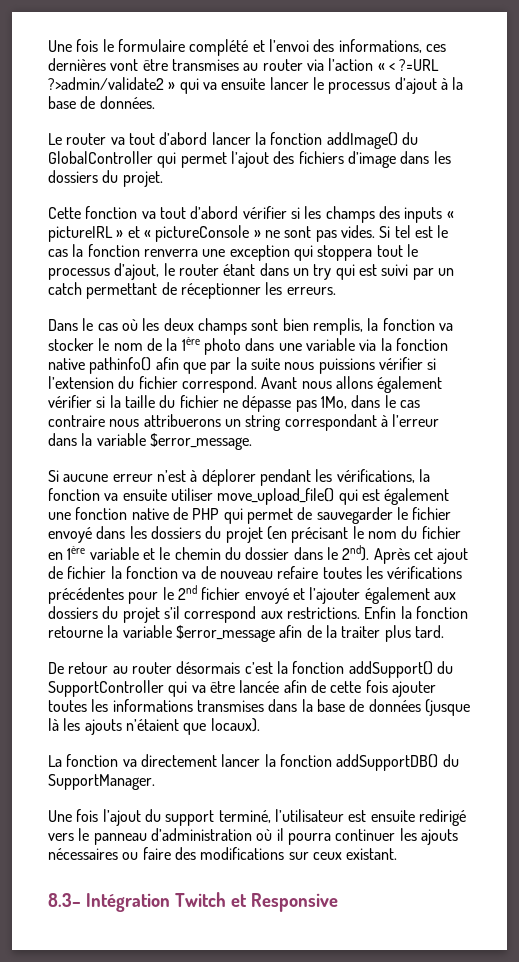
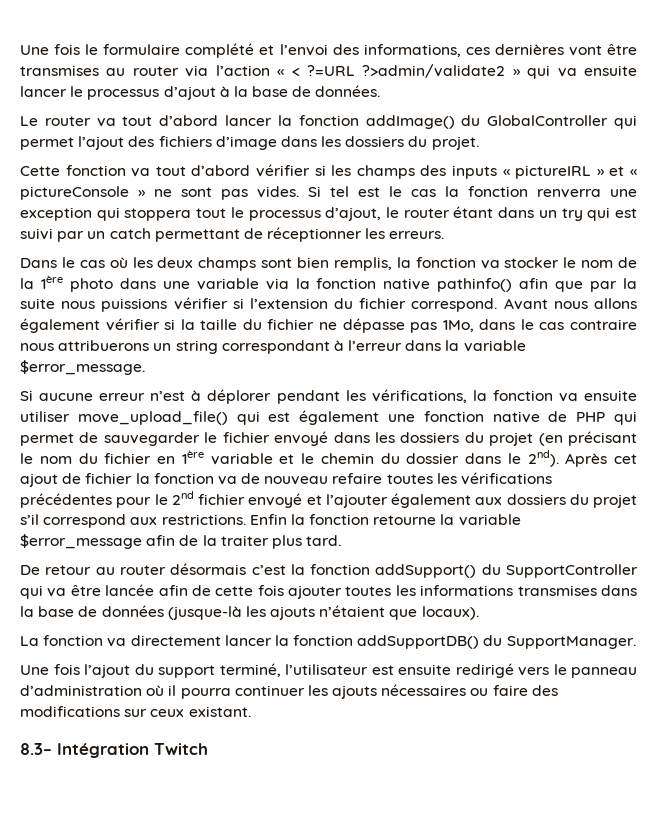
- De retour au router désormais c’est la fonction addSupport() du SupportController qui va être lancée afin de cette fois ajouter toutes les informations transmises dans la base de données (jusque là les ajouts n’étaient que locaux).
+ De retour au router désormais c’est la fonction addSupport() du SupportController qui va être lancée afin de cette fois ajouter toutes les informations transmises dans la base de données (jusque-là les ajouts n’étaient que locaux).
- 8.3– Intégration Twitch et Responsive
+ 8.3– Intégration Twitch

